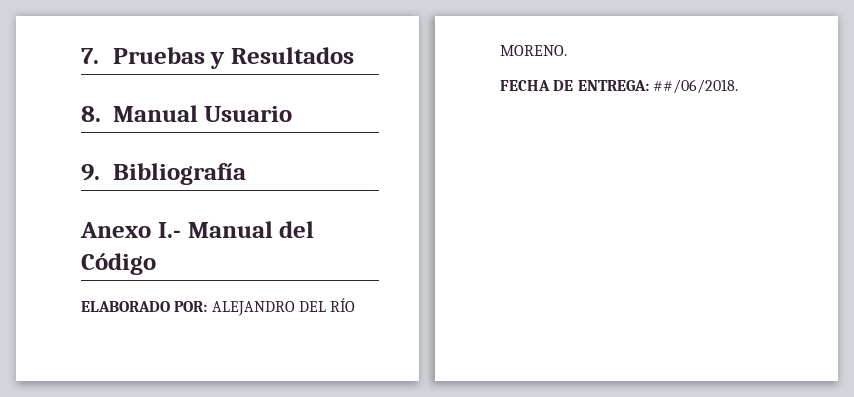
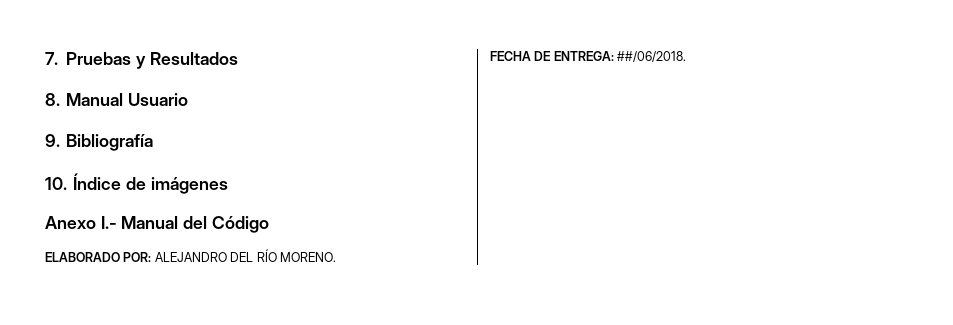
+ 10. Índice de imágenes

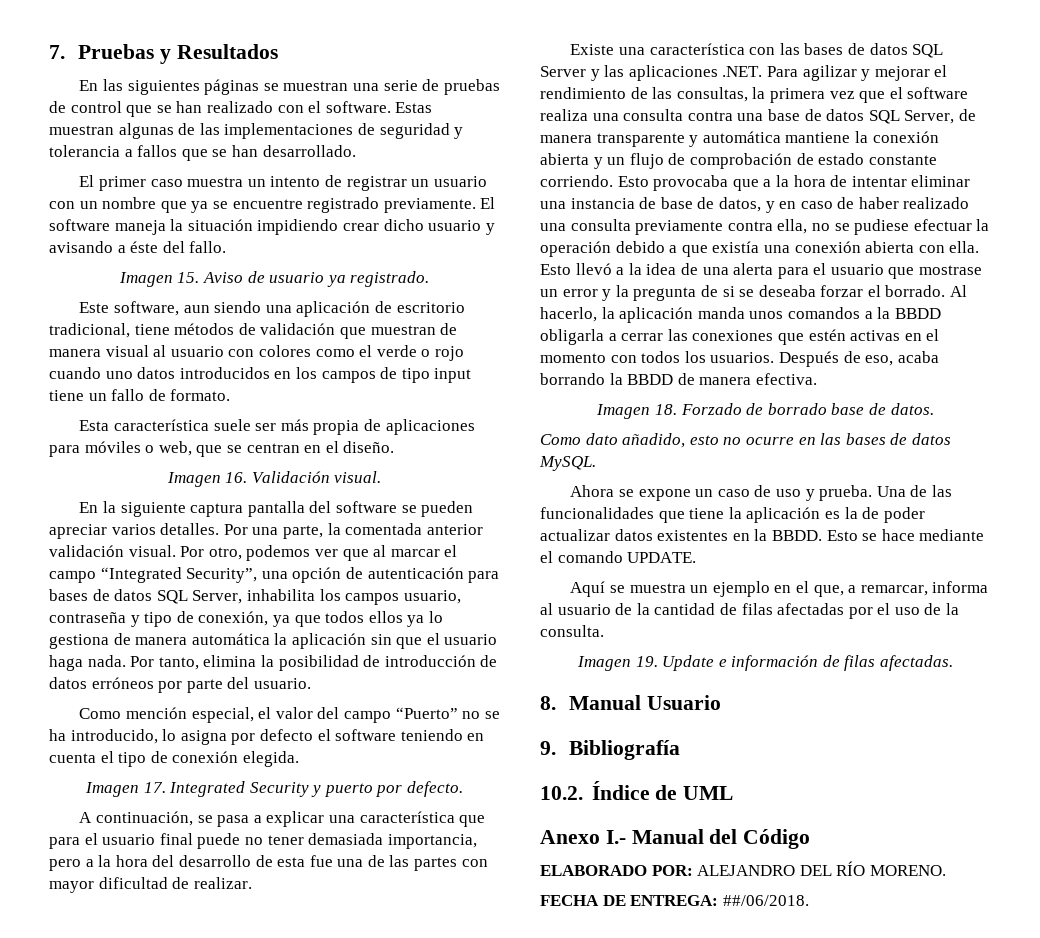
+ En las siguientes páginas se muestran una serie de pruebas de control que se han realizado con el software. Estas muestran algunas de las implementaciones de seguridad y tolerancia a fallos que se han desarrollado.
+ El primer caso muestra un intento de registrar un usuario con un nombre que ya se encuentre registrado previamente. El software maneja la situación impidiendo crear dicho usuario y avisando a éste del fallo.
+ Imagen 15. Aviso de usuario ya registrado.
+ Este software, aun siendo una aplicación de escritorio tradicional, tiene métodos de validación que muestran de manera visual al usuario con colores como el verde o rojo cuando uno datos introducidos en los campos de tipo input tiene un fallo de formato.
+ Esta característica suele ser más propia de aplicaciones para móviles o web, que se centran en el diseño.
+ Imagen 16. Validación visual.
+ En la siguiente captura pantalla del software se pueden apreciar varios detalles. Por una parte, la comentada anterior validación visual. Por otro, podemos ver que al marcar el campo “Integrated Security”, una opción de autenticación para bases de datos SQL Server, inhabilita los campos usuario, contraseña y tipo de conexión, ya que todos ellos ya lo gestiona de manera automática la aplicación sin que el usuario haga nada. Por tanto, elimina la posibilidad de introducción de datos erróneos por parte del usuario.
+ Como mención especial, el valor del campo “Puerto” no se ha introducido, lo asigna por defecto el software teniendo en cuenta el tipo de conexión elegida.
+ Imagen 17. Integrated Security y puerto por defecto.
+ A continuación, se pasa a explicar una característica que para el usuario final puede no tener demasiada importancia, pero a la hora del desarrollo de esta fue una de las partes con mayor dificultad de realizar.
+ Existe una característica con las bases de datos SQL Server y las aplicaciones .NET. Para agilizar y mejorar el rendimiento de las consultas, la primera vez que el software realiza una consulta contra una base de datos SQL Server, de manera transparente y automática mantiene la conexión abierta y un flujo de comprobación de estado constante corriendo. Esto provocaba que a la hora de intentar eliminar una instancia de base de datos, y en caso de haber realizado una consulta previamente contra ella, no se pudiese efectuar la operación debido a que existía una conexión abierta con ella. Esto llevó a la idea de una alerta para el usuario que mostrase un error y la pregunta de si se deseaba forzar el borrado. Al hacerlo, la aplicación manda unos comandos a la BBDD obligarla a cerrar las conexiones que estén activas en el momento con todos los usuarios. Después de eso, acaba borrando la BBDD de manera efectiva.
+ Imagen 18. Forzado de borrado base de datos.
+ Como dato añadido, esto no ocurre en las bases de datos MySQL.
+ Ahora se expone un caso de uso y prueba. Una de las funcionalidades que tiene la aplicación es la de poder actualizar datos existentes en la BBDD. Esto se hace mediante el comando UPDATE.
+ Aquí se muestra un ejemplo en el que, a remarcar, informa al usuario de la cantidad de filas afectadas por el uso de la consulta.
+ Imagen 19. Update e información de filas afectadas.
- 10. Índice de imágenes
+ 10.2. Índice de UML

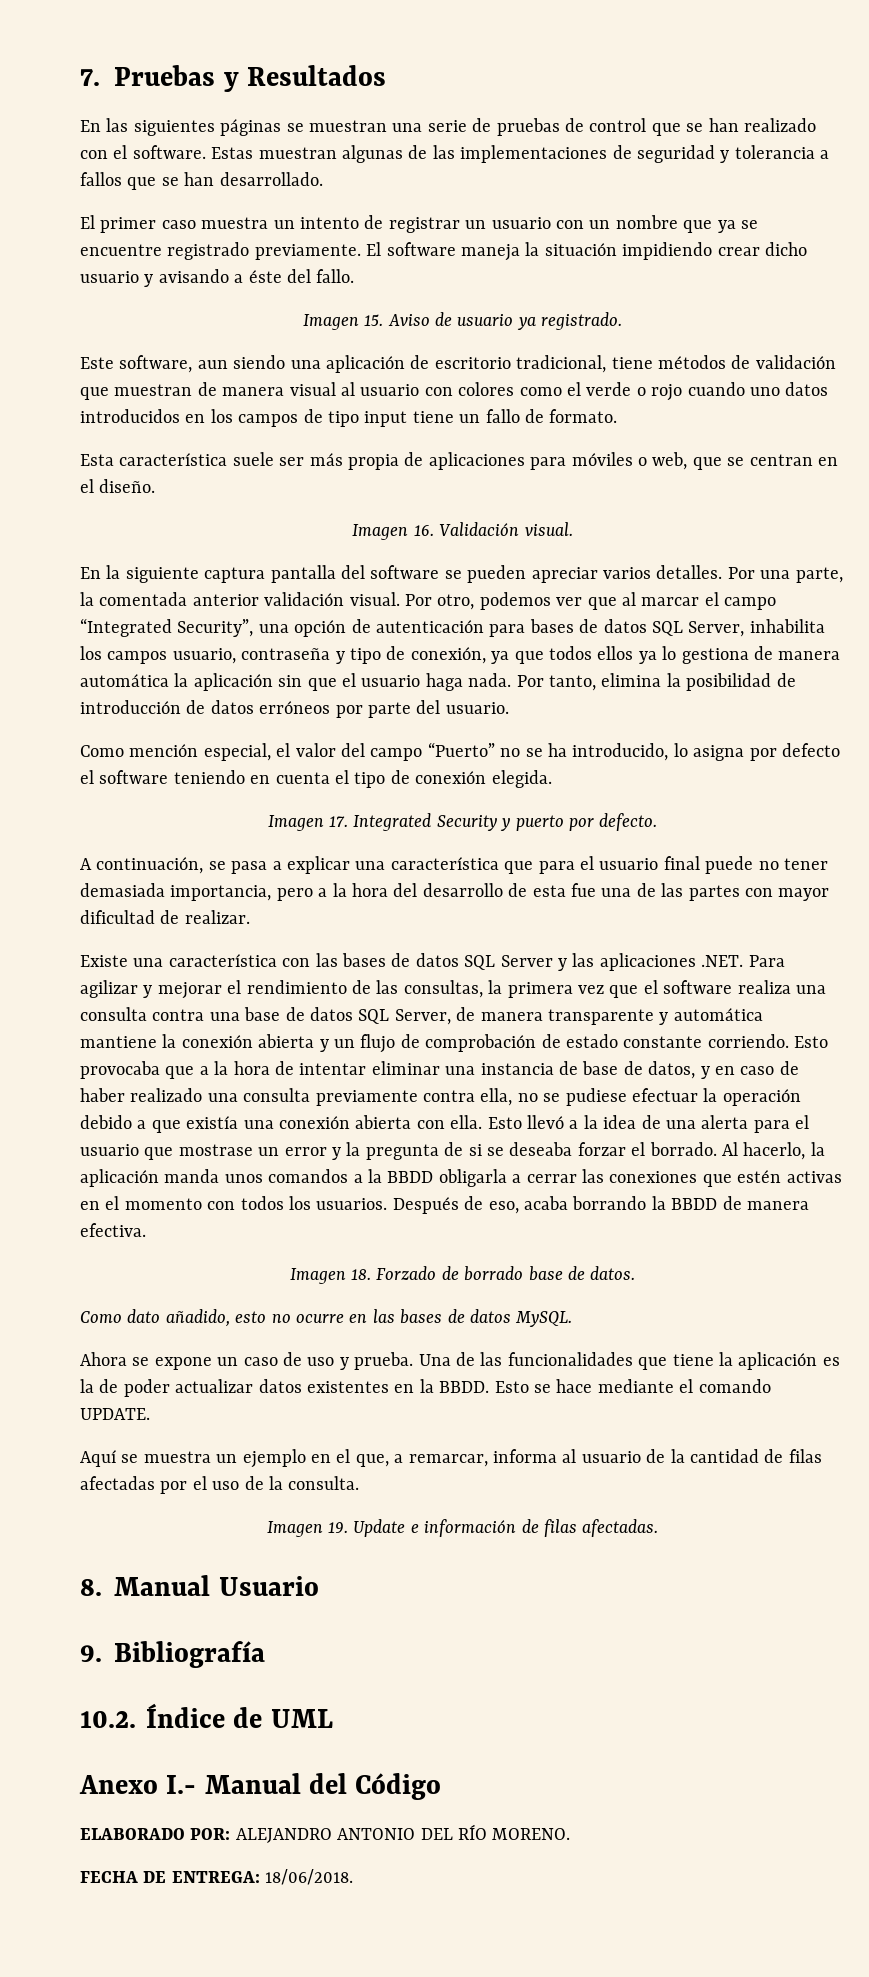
- ELABORADO POR: ALEJANDRO DEL RÍO MORENO.
+ ELABORADO POR: ALEJANDRO ANTONIO DEL RÍO MORENO.
- FECHA DE ENTREGA: ##/06/2018.
+ FECHA DE ENTREGA: 18/06/2018.

